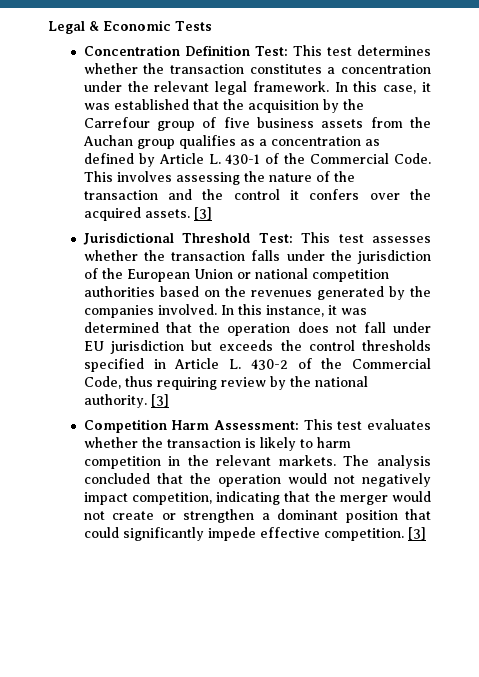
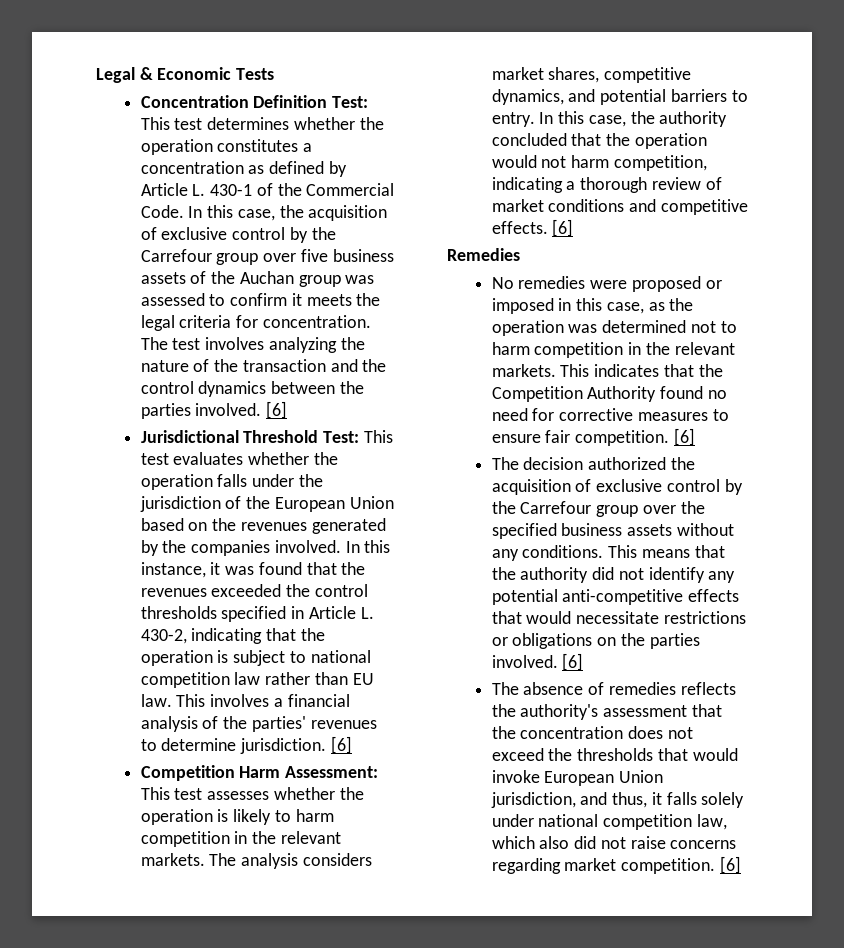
- Concentration Definition Test: This test determines whether the transaction constitutes a concentration under the relevant legal framework. In this case, it was established that the acquisition by the Carrefour group of five business assets from the Auchan group qualifies as a concentration as defined by Article L. 430-1 of the Commercial Code.
+ Concentration Definition Test: This test determines whether the operation constitutes a concentration as defined by Article L. 430-1 of the Commercial Code.
- This involves assessing the nature of the transaction and the control it confers over the acquired assets. [3]
+ In this case, the acquisition of exclusive control by the Carrefour group over five business assets of the Auchan group was assessed to confirm it meets the legal criteria for concentration. The test involves analyzing the nature of the transaction and the control dynamics between the parties involved. [6]
- Jurisdictional Threshold Test: This test assesses whether the transaction falls under the jurisdiction of the European Union or national competition authorities based on the revenues generated by the companies involved.
+ Jurisdictional Threshold Test: This test evaluates whether the operation falls under the jurisdiction of the European Union based on the revenues generated by the companies involved.
- In this instance, it was determined that the operation does not fall under EU jurisdiction but exceeds the control thresholds specified in Article L. 430-2 of the Commercial Code, thus requiring review by the national authority. [3]
+ In this instance, it was found that the revenues exceeded the control thresholds specified in Article L. 430-2, indicating that the operation is subject to national competition law rather than EU law. This involves a financial analysis of the parties' revenues to determine jurisdiction. [6]
- Competition Harm Assessment: This test evaluates whether the transaction is likely to harm competition in the relevant markets.
+ Competition Harm Assessment: This test assesses whether the operation is likely to harm competition in the relevant markets.
- The analysis concluded that the operation would not negatively impact competition, indicating that the merger would not create or strengthen a dominant position that could significantly impede effective competition. [3]
+ The analysis considers market shares, competitive dynamics, and potential barriers to entry. In this case, the authority concluded that the operation would not harm competition, indicating a thorough review of market conditions and competitive effects. [6]
+ Remedies
+ No remedies were proposed or imposed in this case, as the operation was determined not to harm competition in the relevant markets. This indicates that the Competition Authority found no need for corrective measures to ensure fair competition. [6]
+ The decision authorized the acquisition of exclusive control by the Carrefour group over the specified business assets without any conditions. This means that the authority did not identify any potential anti-competitive effects that would necessitate restrictions or obligations on the parties involved. [6]
+ The absence of remedies reflects the authority's assessment that the concentration does not exceed the thresholds that would invoke European Union jurisdiction, and thus, it falls solely under national competition law, which also did not raise concerns regarding market competition. [6]

